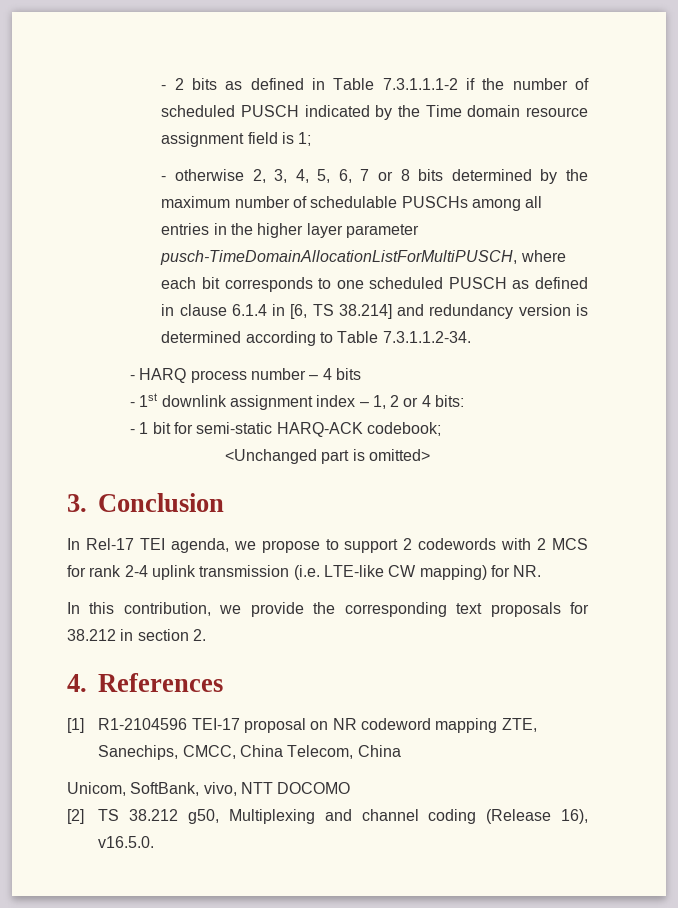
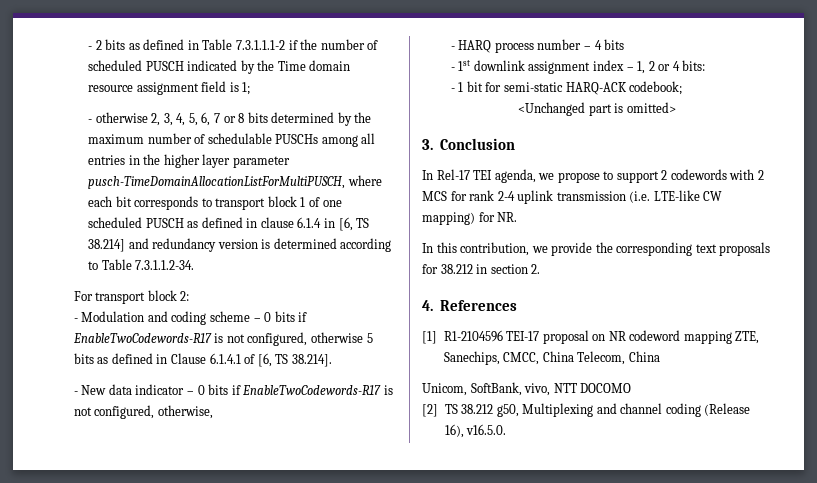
- - otherwise 2, 3, 4, 5, 6, 7 or 8 bits determined by the maximum number of schedulable PUSCHs among all entries in the higher layer parameter pusch-TimeDomainAllocationListForMultiPUSCH, where each bit corresponds to one scheduled PUSCH as defined in clause 6.1.4 in [6, TS 38.214] and redundancy version is determined according to Table 7.3.1.1.2-34.
+ - otherwise 2, 3, 4, 5, 6, 7 or 8 bits determined by the maximum number of schedulable PUSCHs among all entries in the higher layer parameter pusch-TimeDomainAllocationListForMultiPUSCH, where each bit corresponds to transport block 1 of one scheduled PUSCH as defined in clause 6.1.4 in [6, TS 38.214] and redundancy version is determined according to Table 7.3.1.1.2-34.
+ For transport block 2:
+ - Modulation and coding scheme – 0 bits if EnableTwoCodewords-R17 is not configured, otherwise 5 bits as defined in Clause 6.1.4.1 of [6, TS 38.214].
+ - New data indicator – 0 bits if EnableTwoCodewords-R17 is not configured, otherwise,

